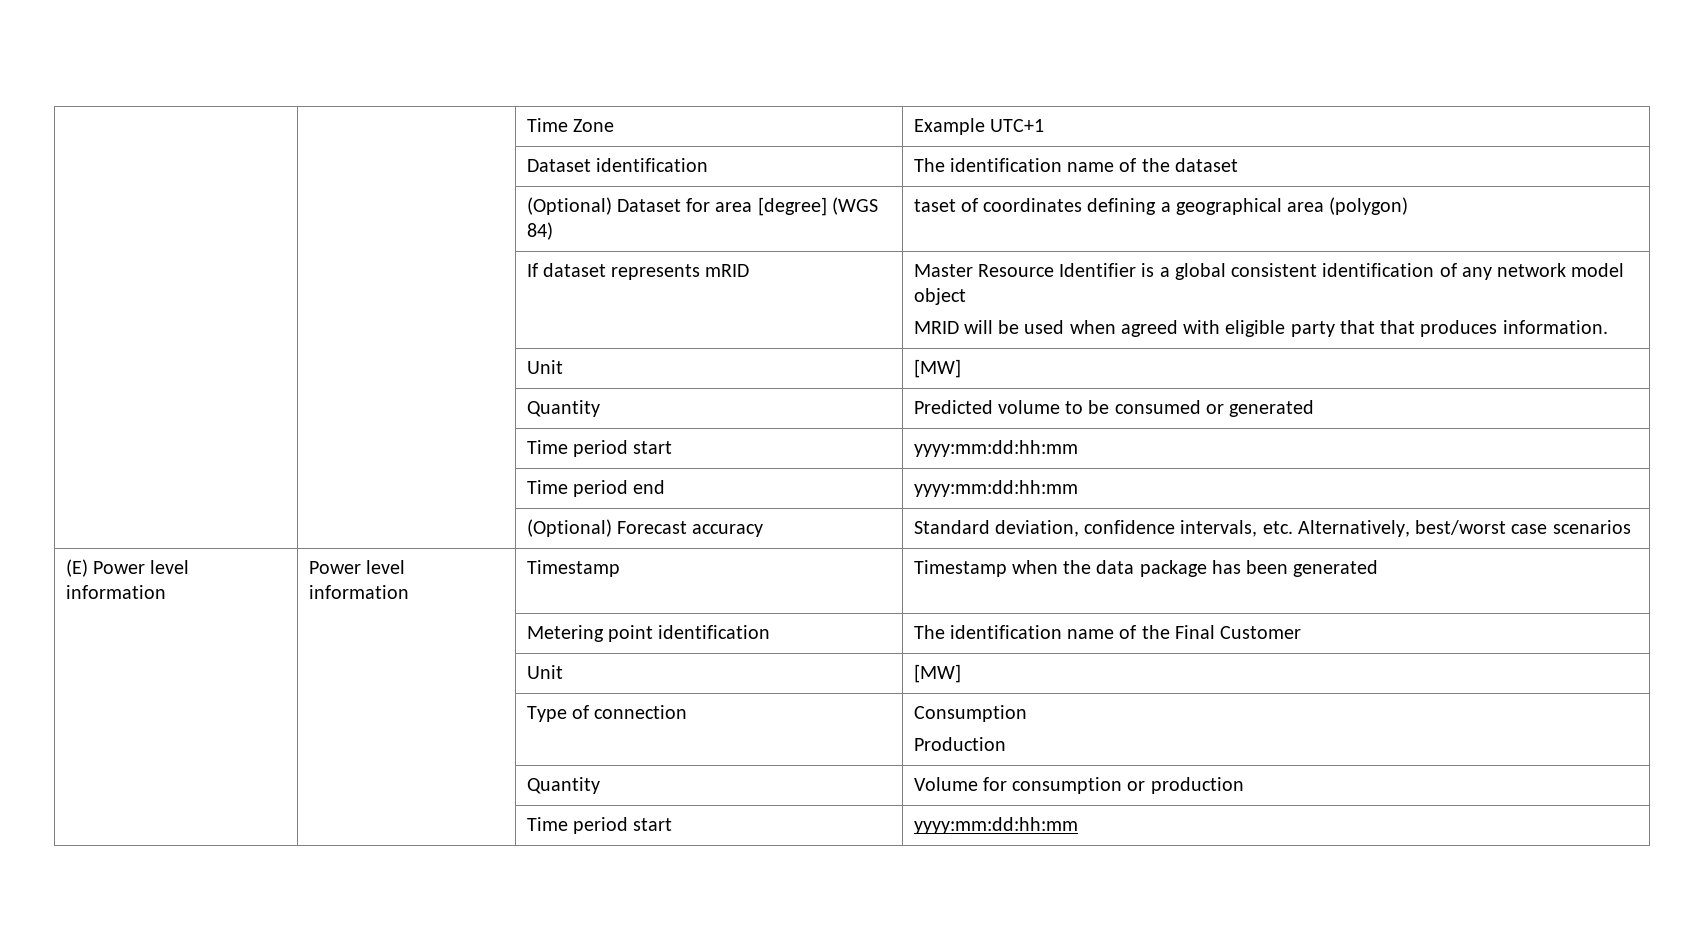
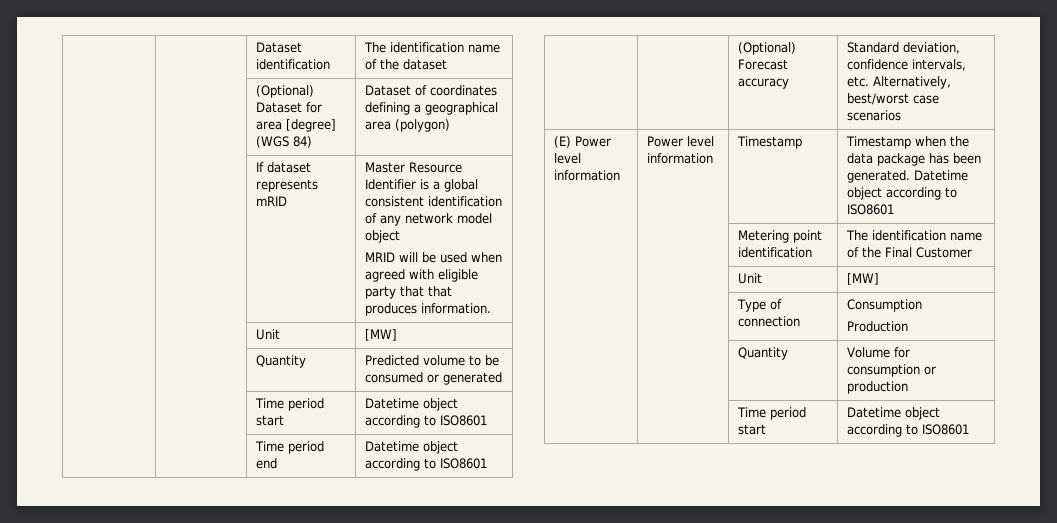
- | | Time Zone | Example UTC+1
- | | (Optional) Dataset for area [degree] (WGS 84) | taset of coordinates defining a geographical area (polygon)
+ | | (Optional) Dataset for area [degree] (WGS 84) | Dataset of coordinates defining a geographical area (polygon)
  | | Quantity | Predicted volume to be consumed or generated
- | | Time period start | yyyy:mm:dd:hh:mm
- | | Time period end | yyyy:mm:dd:hh:mm
+ | | Time period start | Datetime object according to ISO8601
+ | | Time period end | Datetime object according to ISO8601
- (E) Power level information | Power level information | Timestamp | Timestamp when the data package has been generated
+ (E) Power level information | Power level information | Timestamp | Timestamp when the data package has been generated. Datetime object according to ISO8601
  | | Quantity | Volume for consumption or production
- | | Time period start | yyyy:mm:dd:hh:mm
+ | | Time period start | Datetime object according to ISO8601

